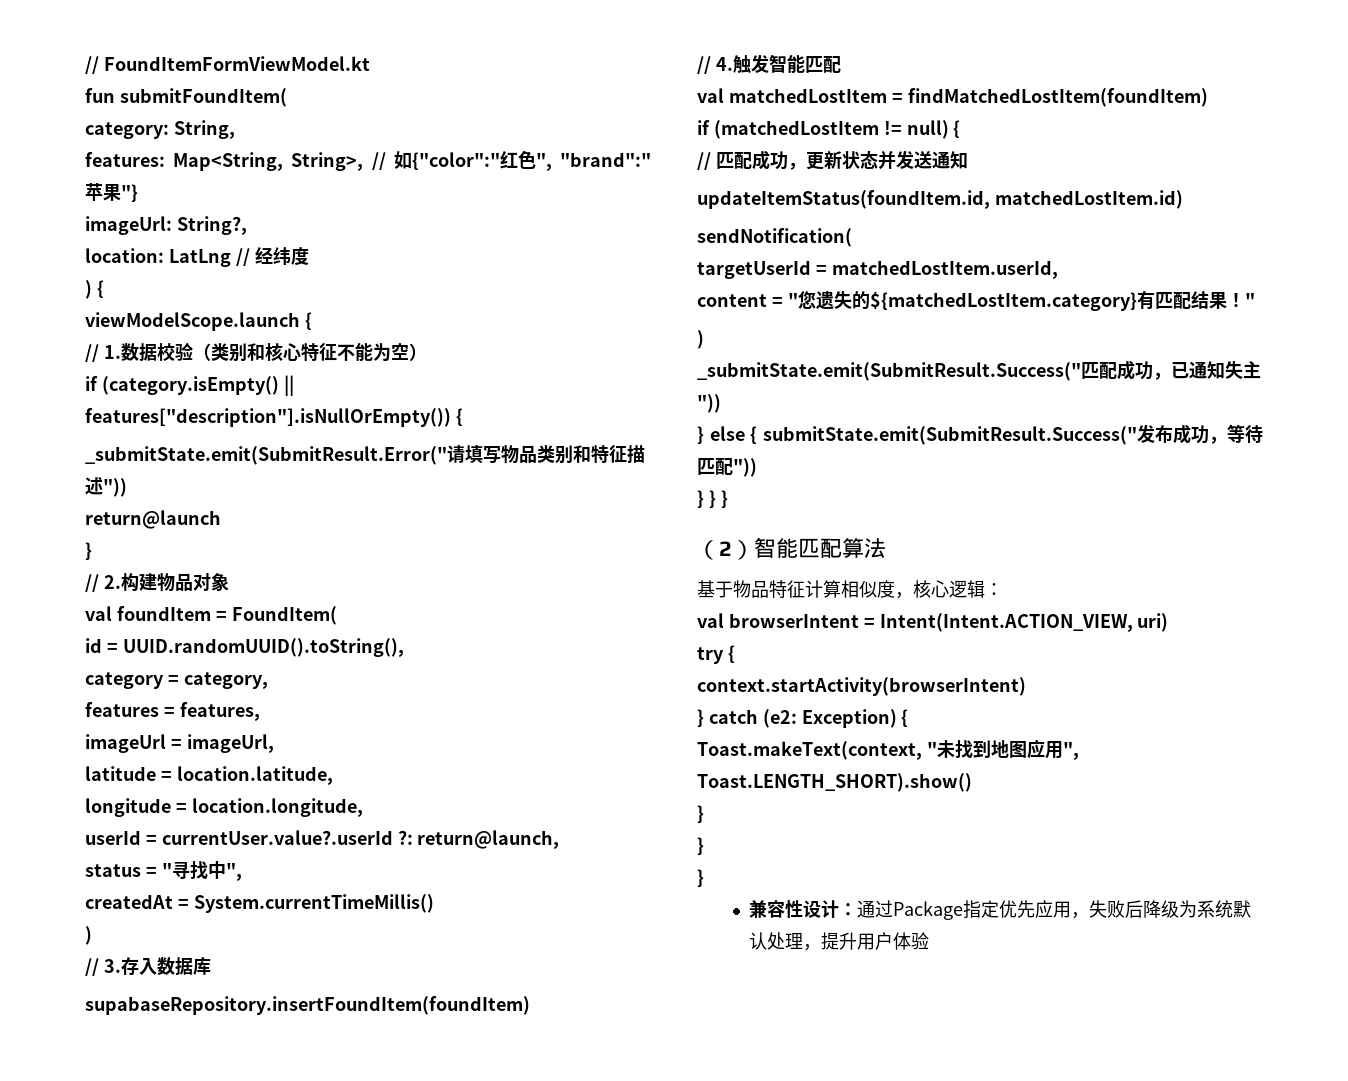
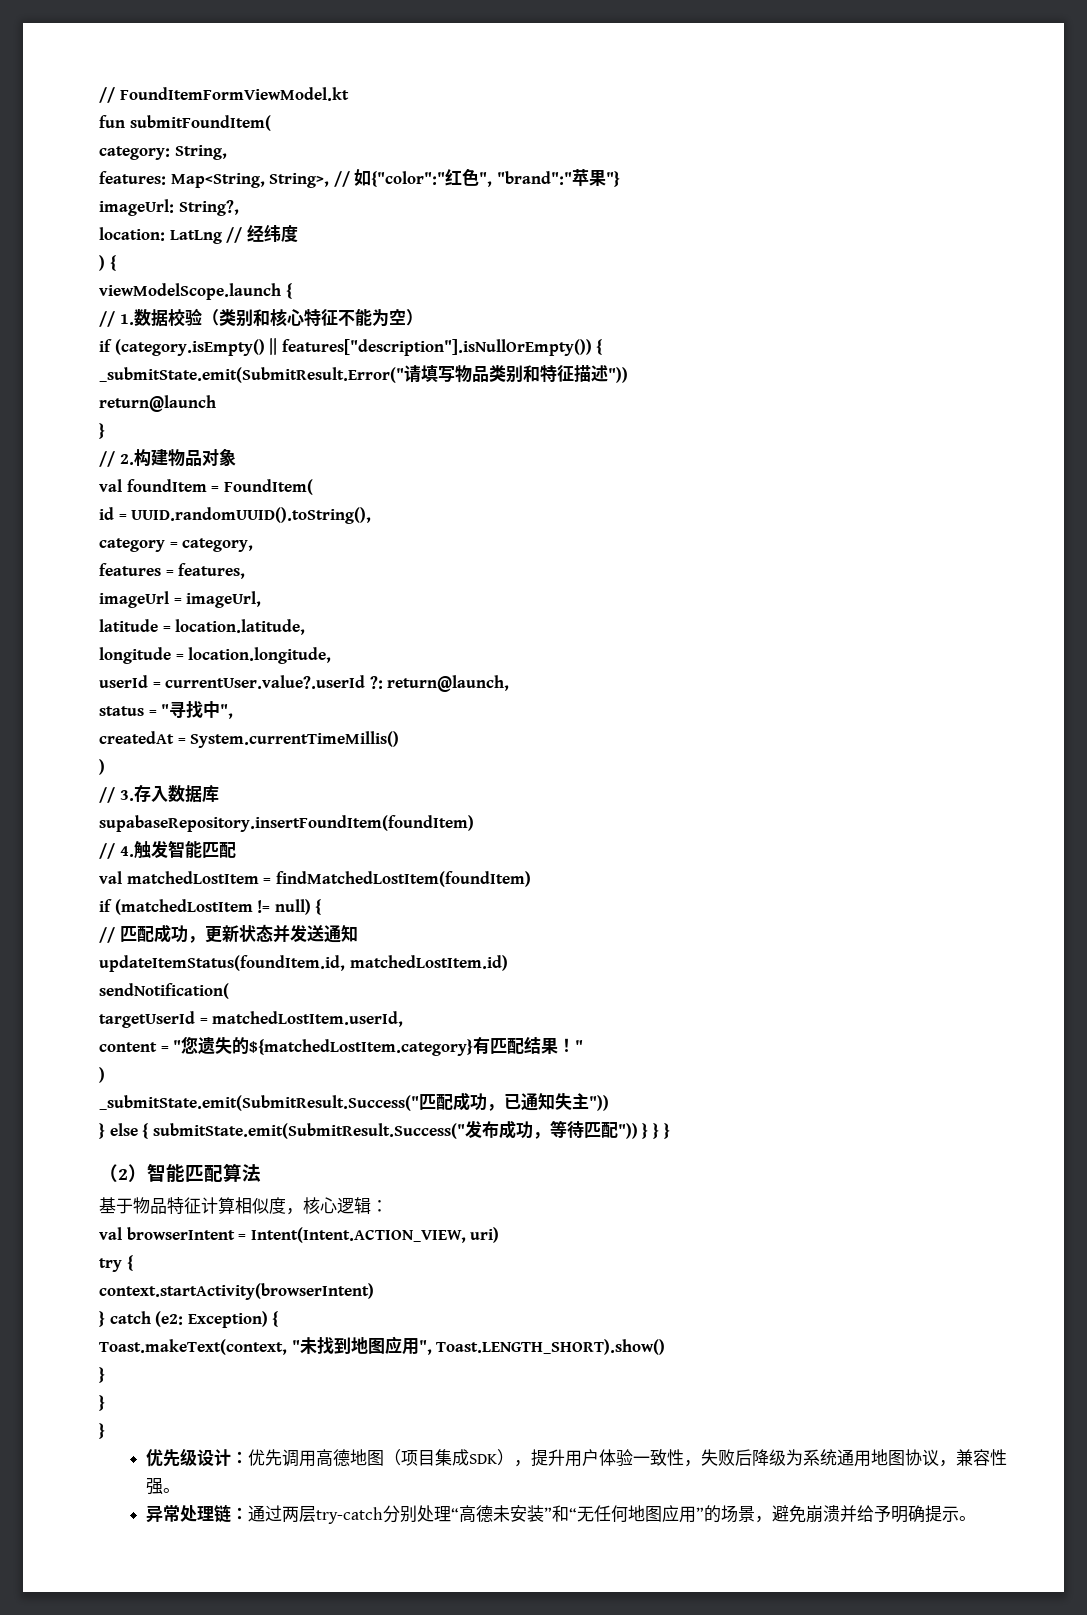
- } else { submitState.emit(SubmitResult.Success("发布成功，等待匹配"))
- } } }
+ } else { submitState.emit(SubmitResult.Success("发布成功，等待匹配")) } } }
- 兼容性设计：通过Package指定优先应用，失败后降级为系统默认处理，提升用户体验
+ 优先级设计：优先调用高德地图（项目集成SDK），提升用户体验一致性，失败后降级为系统通用地图协议，兼容性强。
+ 异常处理链：通过两层try-catch分别处理“高德未安装”和“无任何地图应用”的场景，避免崩溃并给予明确提示。

